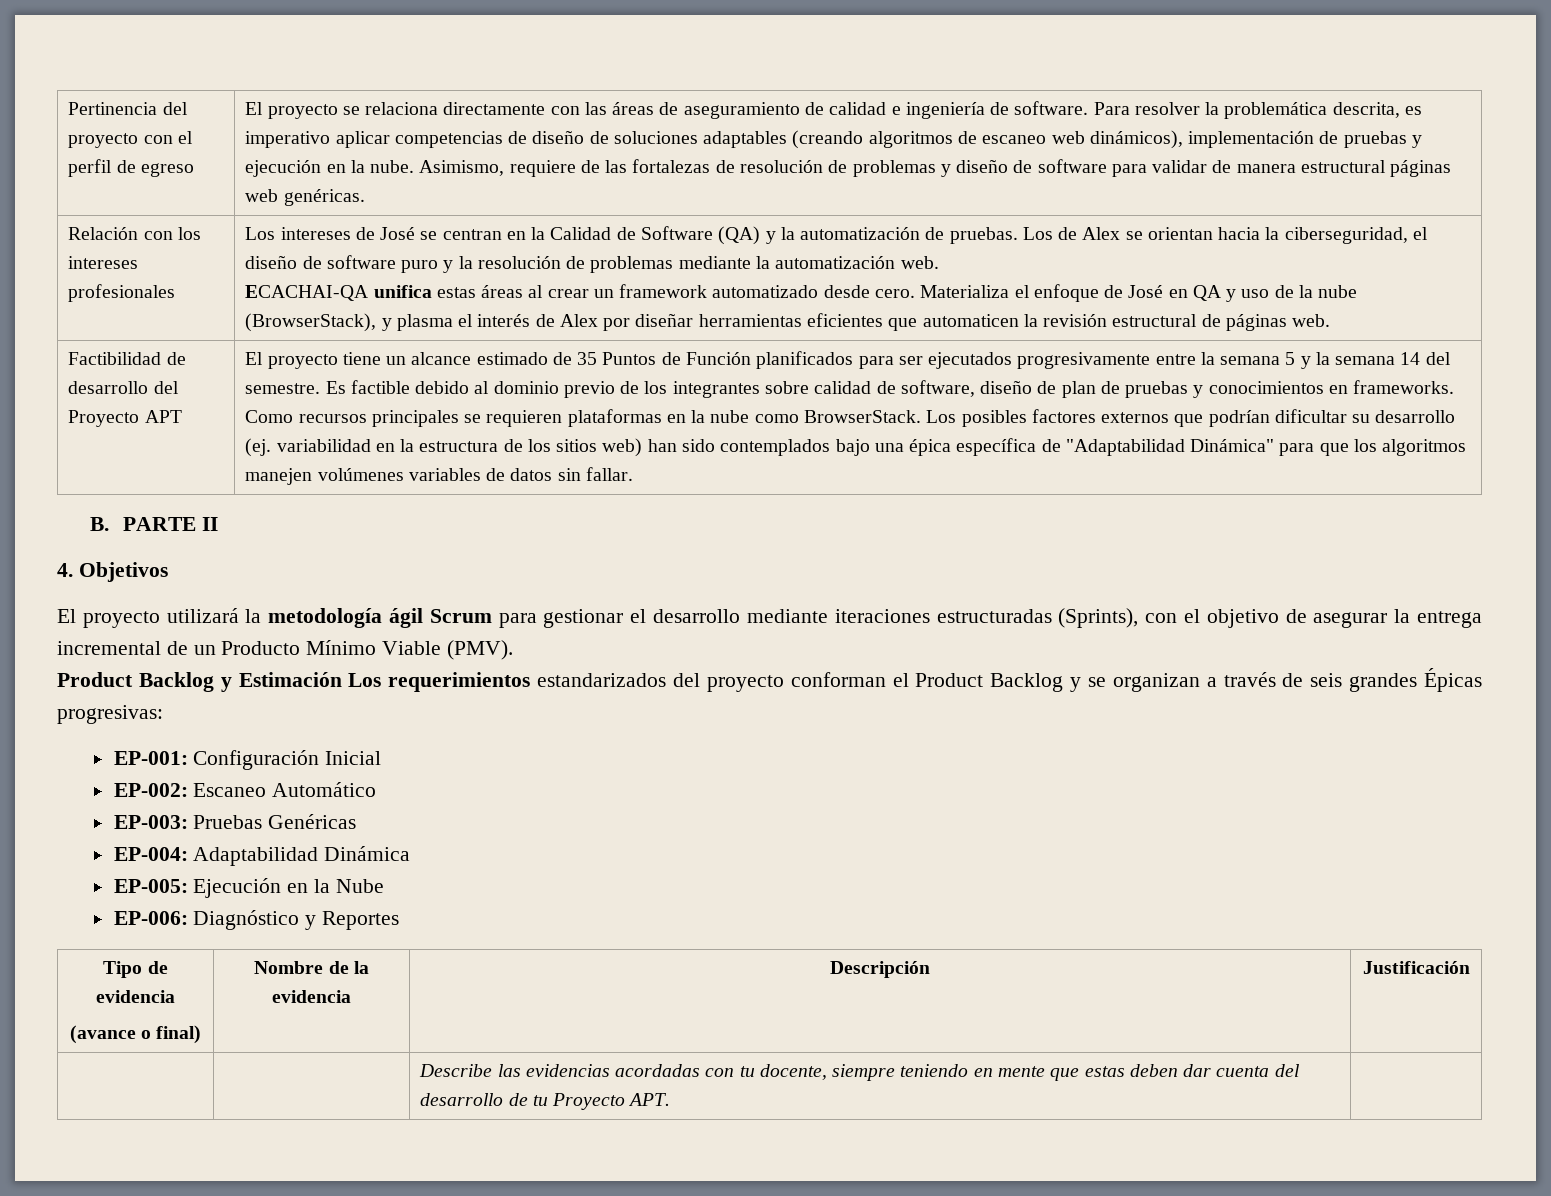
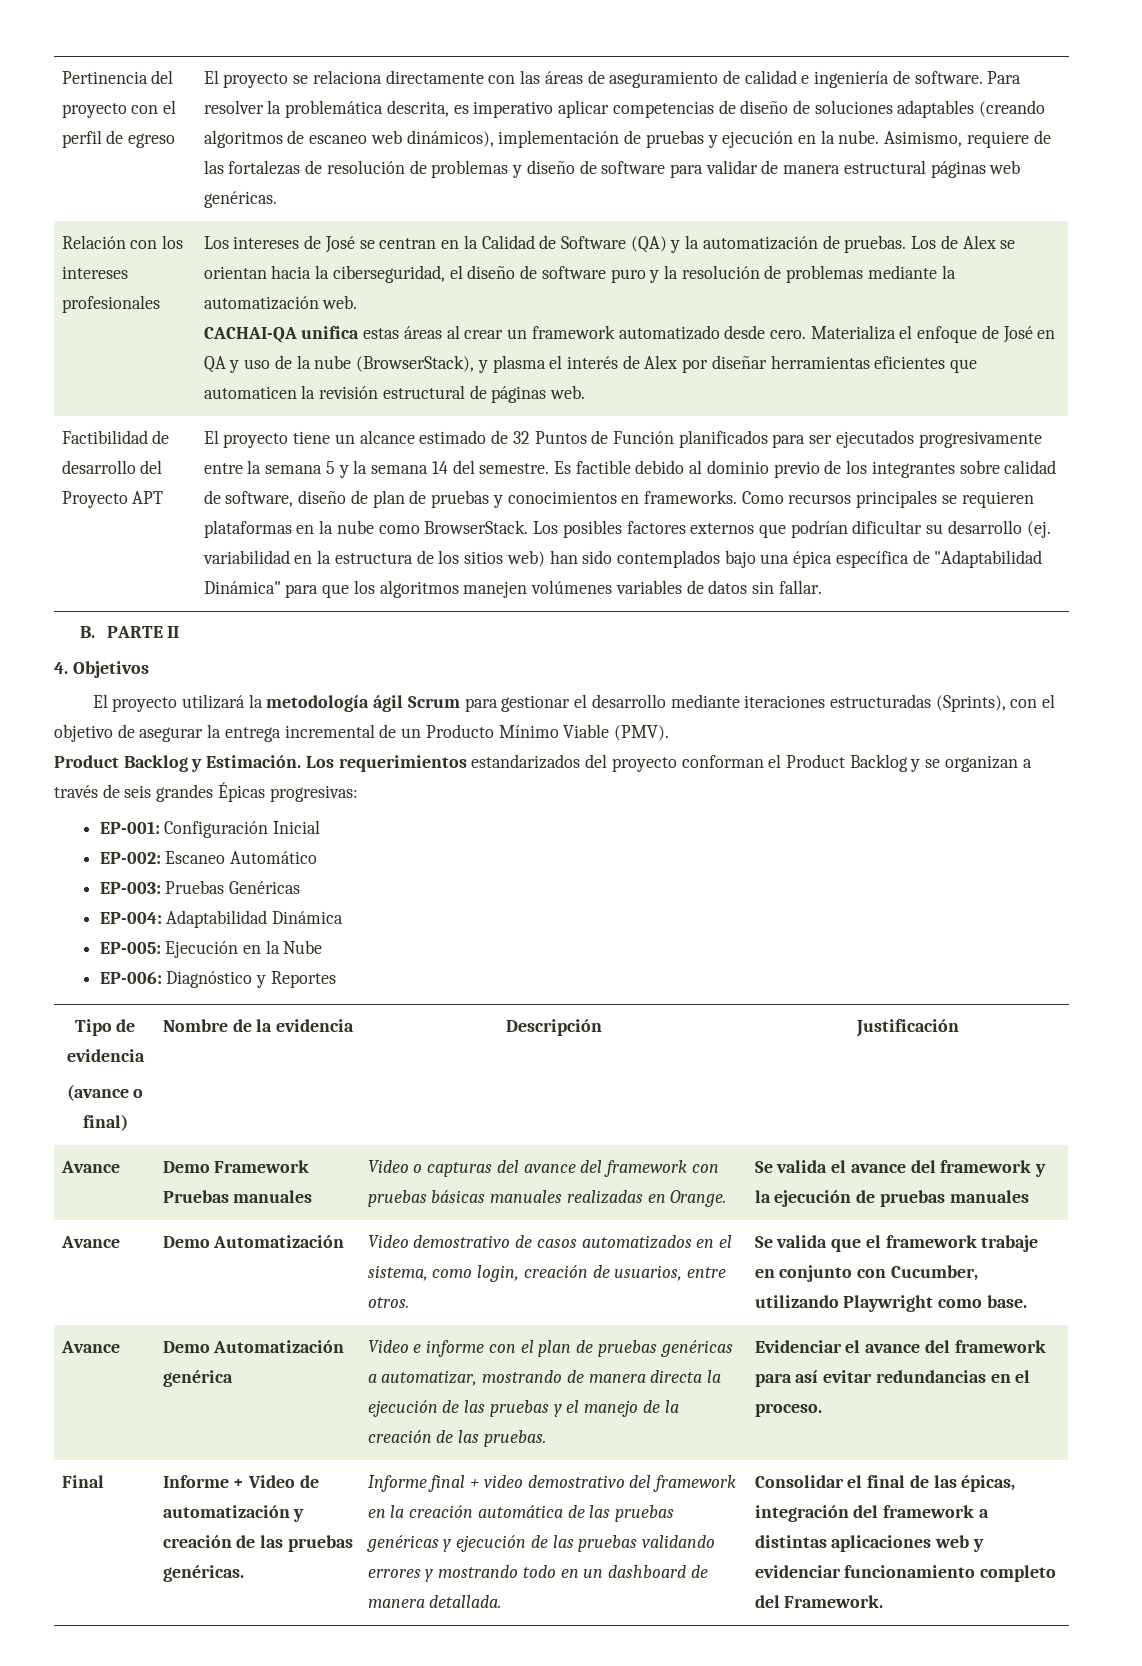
- ECACHAI-QA unifica estas áreas al crear un framework automatizado desde cero.
+ CACHAI-QA unifica estas áreas al crear un framework automatizado desde cero.
- El proyecto tiene un alcance estimado de 35 Puntos de Función planificados para ser ejecutados progresivamente entre la semana 5 y la semana 14 del semestre.
+ El proyecto tiene un alcance estimado de 32 Puntos de Función planificados para ser ejecutados progresivamente entre la semana 5 y la semana 14 del semestre.
- Product Backlog y Estimación Los requerimientos estandarizados del proyecto conforman el Product Backlog y se organizan a través de seis grandes Épicas progresivas:
+ Product Backlog y Estimación. Los requerimientos estandarizados del proyecto conforman el Product Backlog y se organizan a través de seis grandes Épicas progresivas:
- | | Describe las evidencias acordadas con tu docente, siempre teniendo en mente que estas deben dar cuenta del desarrollo de tu Proyecto APT. |
+ Avance | Demo Framework Pruebas manuales | Video o capturas del avance del framework con pruebas básicas manuales realizadas en Orange. | Se valida el avance del framework y la ejecución de pruebas manuales
+ Avance | Demo Automatización | Video demostrativo de casos automatizados en el sistema, como login, creación de usuarios, entre otros. | Se valida que el framework trabaje en conjunto con Cucumber, utilizando Playwright como base.
+ Avance | Demo Automatización genérica | Video e informe con el plan de pruebas genéricas a automatizar, mostrando de manera directa la ejecución de las pruebas y el manejo de la creación de las pruebas. | Evidenciar el avance del framework para así evitar redundancias en el proceso.
+ Final | Informe + Video de automatización y creación de las pruebas genéricas. | Informe final + video demostrativo del framework en la creación automática de las pruebas genéricas y ejecución de las pruebas validando errores y mostrando todo en un dashboard de manera detallada. | Consolidar el final de las épicas, integración del framework a distintas aplicaciones web y evidenciar funcionamiento completo del Framework.

